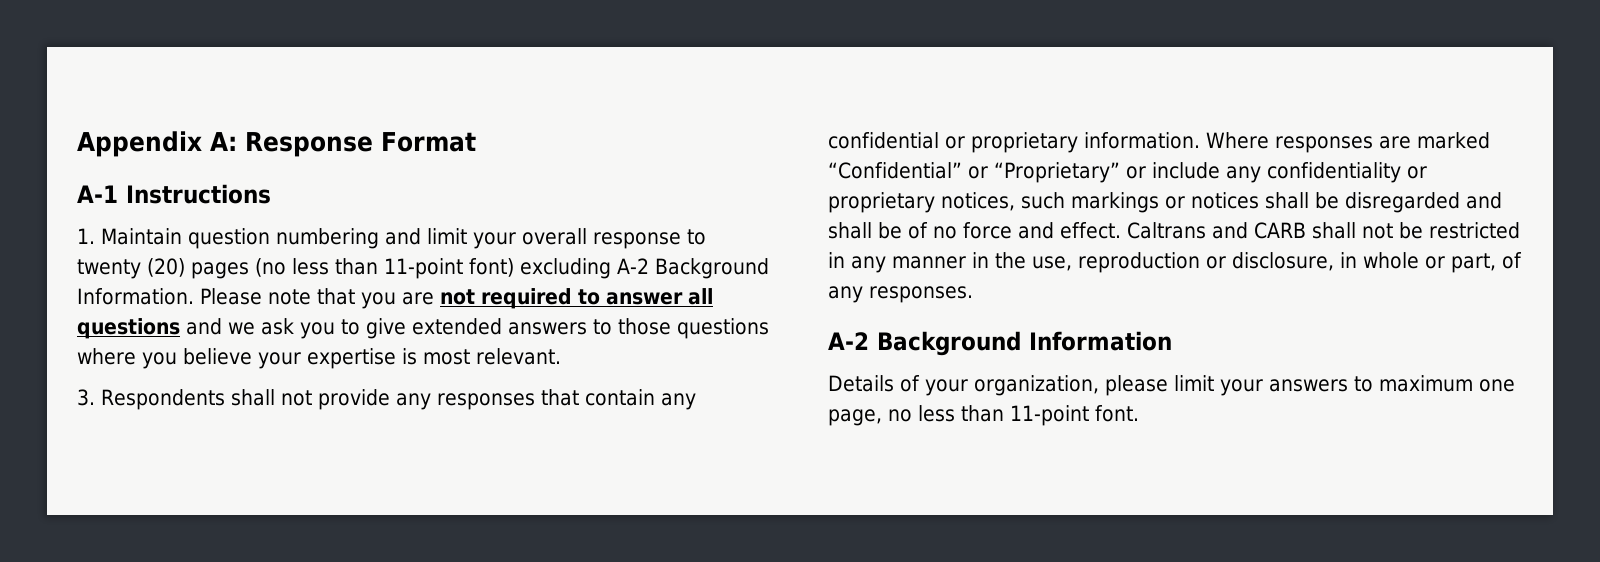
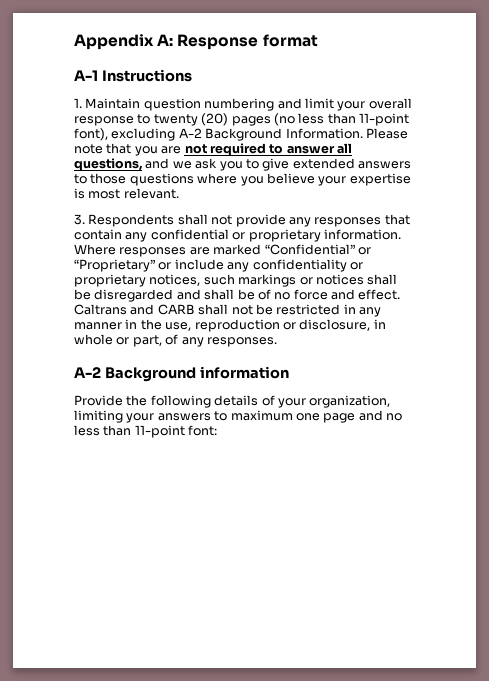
- Appendix A: Response Format
+ Appendix A: Response format
- 1. Maintain question numbering and limit your overall response to twenty (20) pages (no less than 11-point font) excluding A-2 Background Information.
+ 1. Maintain question numbering and limit your overall response to twenty (20) pages (no less than 11-point font), excluding A-2 Background Information.
- Please note that you are not required to answer all questions and we ask you to give extended answers to those questions where you believe your expertise is most relevant.
+ Please note that you are not required to answer all questions, and we ask you to give extended answers to those questions where you believe your expertise is most relevant.
- A-2 Background Information
- Details of your organization, please limit your answers to maximum one page, no less than 11-point font.
+ A-2 Background information
+ Provide the following details of your organization, limiting your answers to maximum one page and no less than 11-point font:

